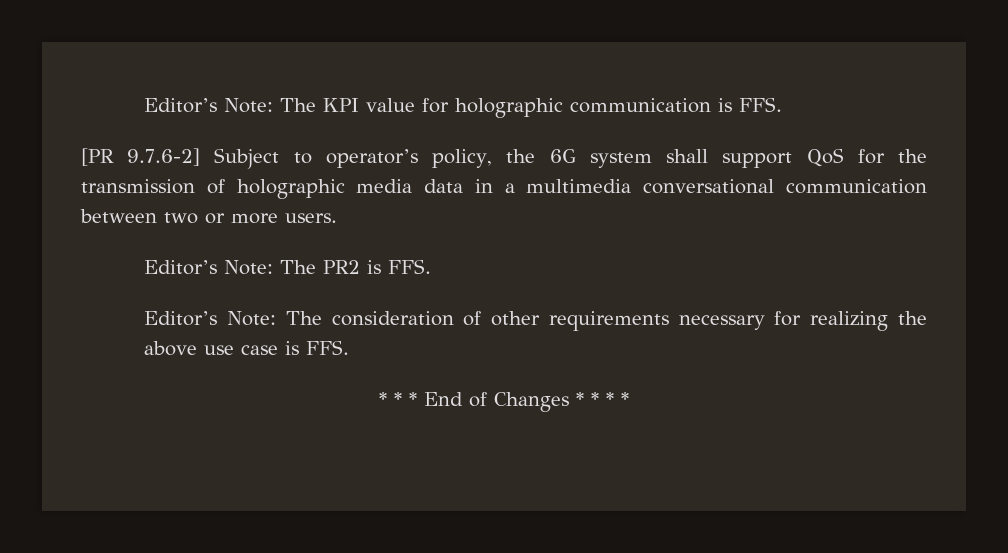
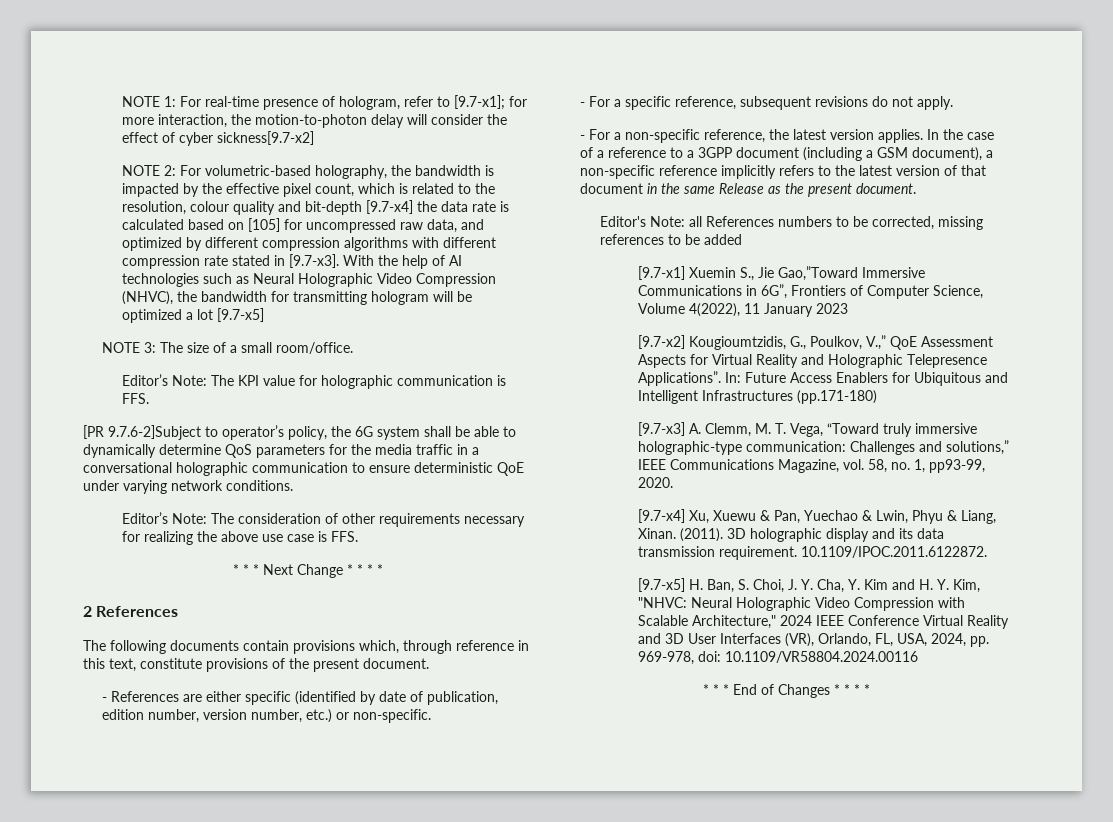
+ NOTE 1: For real-time presence of hologram, refer to [9.7-x1]; for more interaction, the motion-to-photon delay will consider the effect of cyber sickness[9.7-x2]
+ NOTE 2: For volumetric-based holography, the bandwidth is impacted by the effective pixel count, which is related to the resolution, colour quality and bit-depth [9.7-x4] the data rate is calculated based on [105] for uncompressed raw data, and optimized by different compression algorithms with different compression rate stated in [9.7-x3]. With the help of AI technologies such as Neural Holographic Video Compression (NHVC), the bandwidth for transmitting hologram will be optimized a lot [9.7-x5]
+ NOTE 3: The size of a small room/office.
- [PR 9.7.6-2] Subject to operator’s policy, the 6G system shall support QoS for the transmission of holographic media data in a multimedia conversational communication between two or more users.
- Editor’s Note: The PR2 is FFS.
+ [PR 9.7.6-2]Subject to operator’s policy, the 6G system shall be able to dynamically determine QoS parameters for the media traffic in a conversational holographic communication to ensure deterministic QoE under varying network conditions.
+ * * * Next Change * * * *
+ 2 References
+ The following documents contain provisions which, through reference in this text, constitute provisions of the present document.
+ - References are either specific (identified by date of publication, edition number, version number, etc.) or non-specific.
+ - For a specific reference, subsequent revisions do not apply.
+ - For a non-specific reference, the latest version applies. In the case of a reference to a 3GPP document (including a GSM document), a non-specific reference implicitly refers to the latest version of that document in the same Release as the present document.
+ Editor's Note: all References numbers to be corrected, missing references to be added
+ [9.7-x1] Xuemin S., Jie Gao,”Toward Immersive Communications in 6G”, Frontiers of Computer Science, Volume 4(2022), 11 January 2023
+ [9.7-x2] Kougioumtzidis, G., Poulkov, V.,” QoE Assessment Aspects for Virtual Reality and Holographic Telepresence Applications”. In: Future Access Enablers for Ubiquitous and Intelligent Infrastructures (pp.171-180)
+ [9.7-x3] A. Clemm, M. T. Vega, “Toward truly immersive holographic-type communication: Challenges and solutions,” IEEE Communications Magazine, vol. 58, no. 1, pp93-99, 2020.
+ [9.7-x4] Xu, Xuewu & Pan, Yuechao & Lwin, Phyu & Liang, Xinan. (2011). 3D holographic display and its data transmission requirement. 10.1109/IPOC.2011.6122872.
+ [9.7-x5] H. Ban, S. Choi, J. Y. Cha, Y. Kim and H. Y. Kim, "NHVC: Neural Holographic Video Compression with Scalable Architecture," 2024 IEEE Conference Virtual Reality and 3D User Interfaces (VR), Orlando, FL, USA, 2024, pp. 969-978, doi: 10.1109/VR58804.2024.00116

